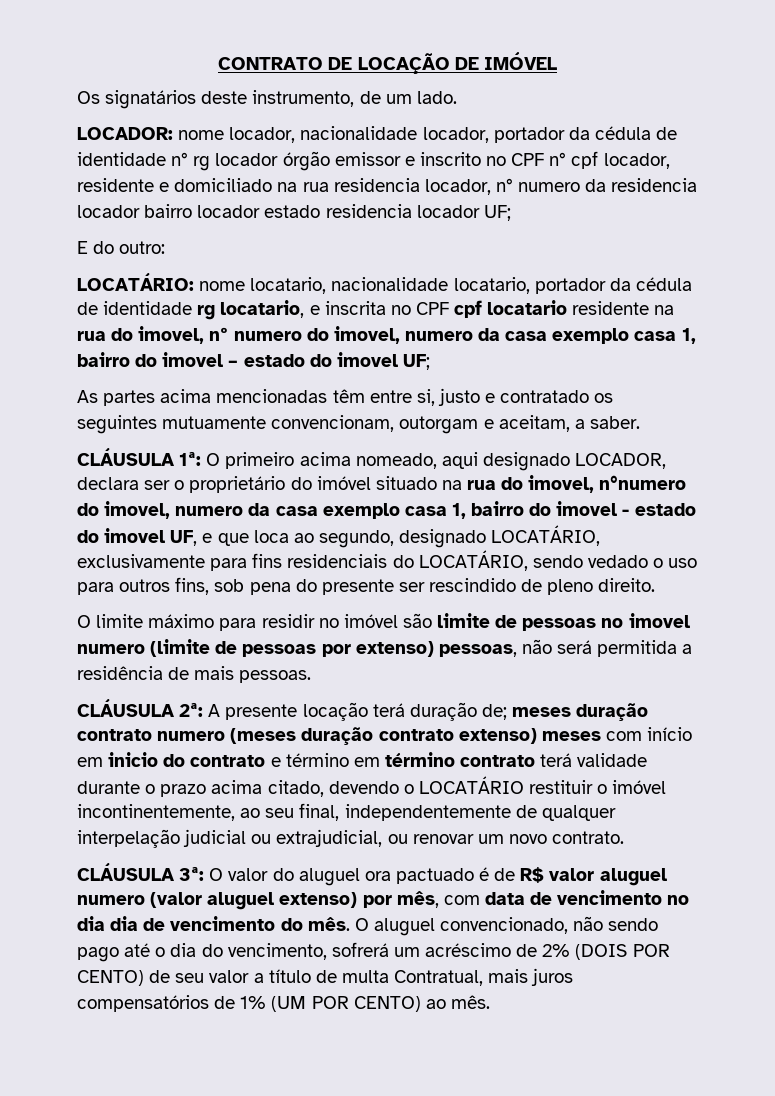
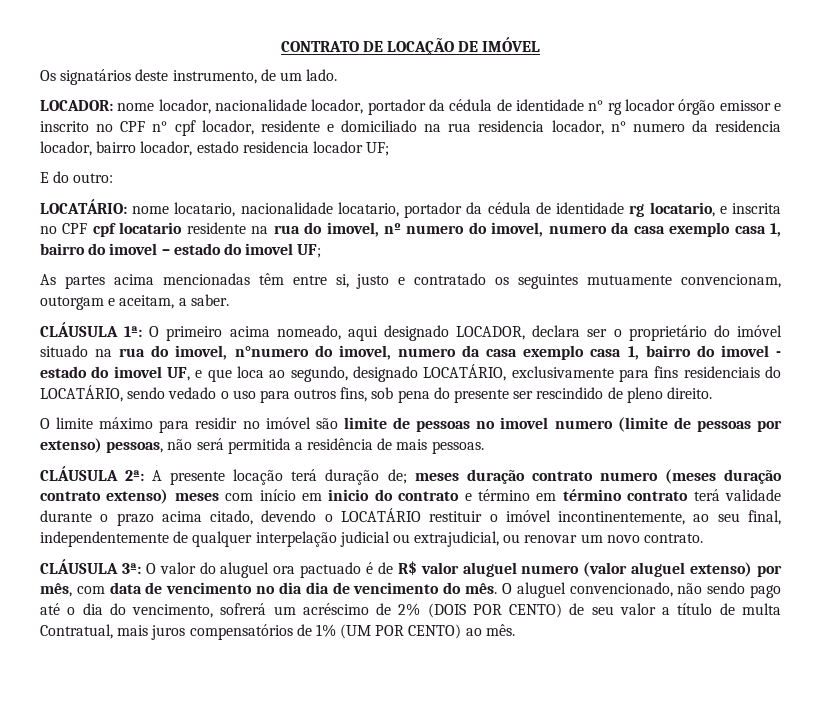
- LOCADOR: nome locador, nacionalidade locador, portador da cédula de identidade n° rg locador órgão emissor e inscrito no CPF n° cpf locador, residente e domiciliado na rua residencia locador, n° numero da residencia locador bairro locador estado residencia locador UF;
+ LOCADOR: nome locador, nacionalidade locador, portador da cédula de identidade n° rg locador órgão emissor e inscrito no CPF n° cpf locador, residente e domiciliado na rua residencia locador, n° numero da residencia locador, bairro locador, estado residencia locador UF;

